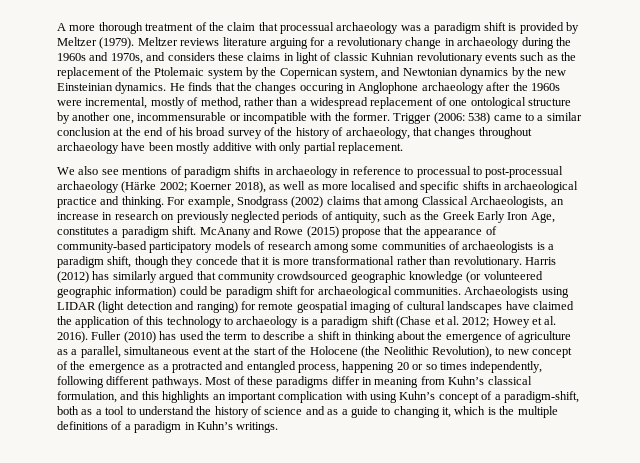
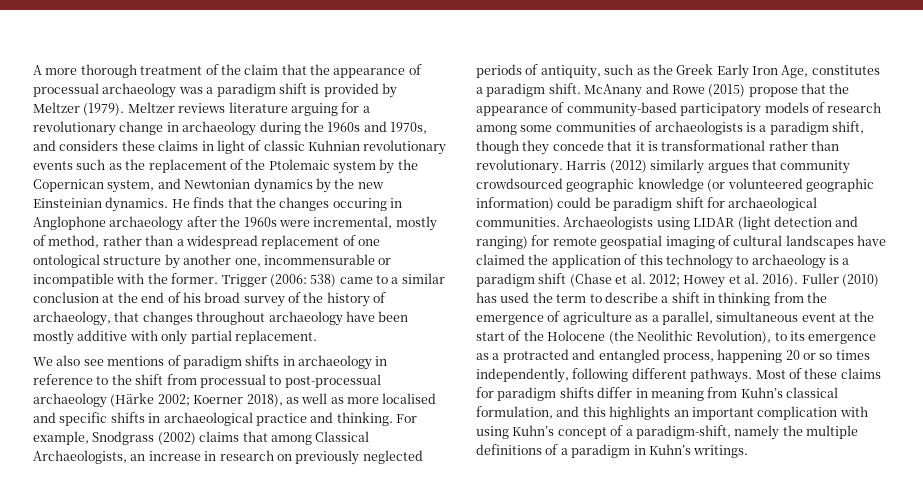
- A more thorough treatment of the claim that processual archaeology was a paradigm shift is provided by Meltzer (1979).
+ A more thorough treatment of the claim that the appearance of processual archaeology was a paradigm shift is provided by Meltzer (1979).
- We also see mentions of paradigm shifts in archaeology in reference to processual to post-processual archaeology (Härke 2002; Koerner 2018), as well as more localised and specific shifts in archaeological practice and thinking.
+ We also see mentions of paradigm shifts in archaeology in reference to the shift from processual to post-processual archaeology (Härke 2002; Koerner 2018), as well as more localised and specific shifts in archaeological practice and thinking.
- McAnany and Rowe (2015) propose that the appearance of community-based participatory models of research among some communities of archaeologists is a paradigm shift, though they concede that it is more transformational rather than revolutionary.
+ McAnany and Rowe (2015) propose that the appearance of community-based participatory models of research among some communities of archaeologists is a paradigm shift, though they concede that it is transformational rather than revolutionary.
- Harris (2012) has similarly argued that community crowdsourced geographic knowledge (or volunteered geographic information) could be paradigm shift for archaeological communities.
+ Harris (2012) similarly argues that community crowdsourced geographic knowledge (or volunteered geographic information) could be paradigm shift for archaeological communities.
- Fuller (2010) has used the term to describe a shift in thinking about the emergence of agriculture as a parallel, simultaneous event at the start of the Holocene (the Neolithic Revolution), to new concept of the emergence as a protracted and entangled process, happening 20 or so times independently, following different pathways.
+ Fuller (2010) has used the term to describe a shift in thinking from the emergence of agriculture as a parallel, simultaneous event at the start of the Holocene (the Neolithic Revolution), to its emergence as a protracted and entangled process, happening 20 or so times independently, following different pathways.
- Most of these paradigms differ in meaning from Kuhn’s classical formulation, and this highlights an important complication with using Kuhn’s concept of a paradigm-shift, both as a tool to understand the history of science and as a guide to changing it, which is the multiple definitions of a paradigm in Kuhn’s writings.
+ Most of these claims for paradigm shifts differ in meaning from Kuhn’s classical formulation, and this highlights an important complication with using Kuhn’s concept of a paradigm-shift, namely the multiple definitions of a paradigm in Kuhn’s writings.

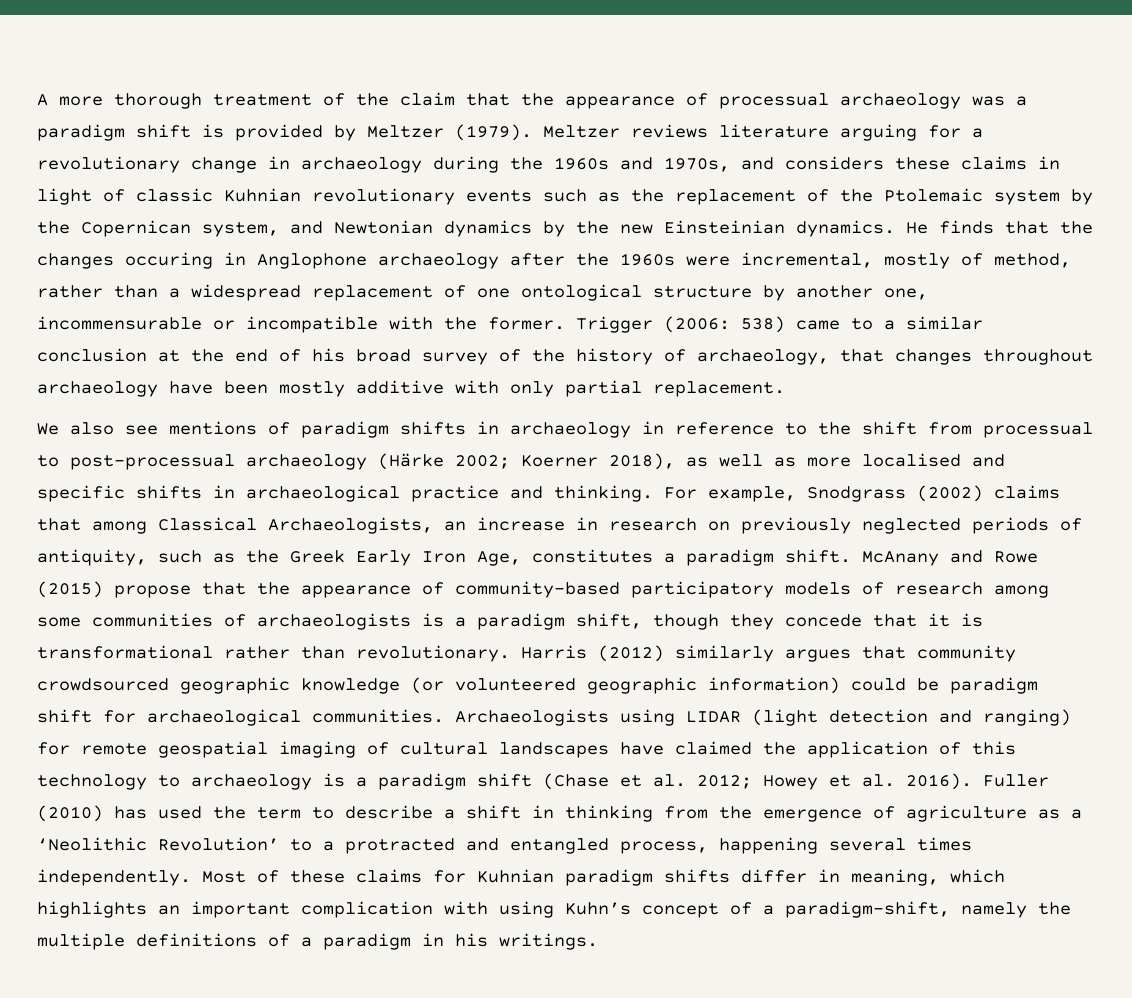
- Fuller (2010) has used the term to describe a shift in thinking from the emergence of agriculture as a parallel, simultaneous event at the start of the Holocene (the Neolithic Revolution), to its emergence as a protracted and entangled process, happening 20 or so times independently, following different pathways.
+ Fuller (2010) has used the term to describe a shift in thinking from the emergence of agriculture as a ‘Neolithic Revolution’ to a protracted and entangled process, happening several times independently.
- Most of these claims for paradigm shifts differ in meaning from Kuhn’s classical formulation, and this highlights an important complication with using Kuhn’s concept of a paradigm-shift, namely the multiple definitions of a paradigm in Kuhn’s writings.
+ Most of these claims for Kuhnian paradigm shifts differ in meaning, which highlights an important complication with using Kuhn’s concept of a paradigm-shift, namely the multiple definitions of a paradigm in his writings.

